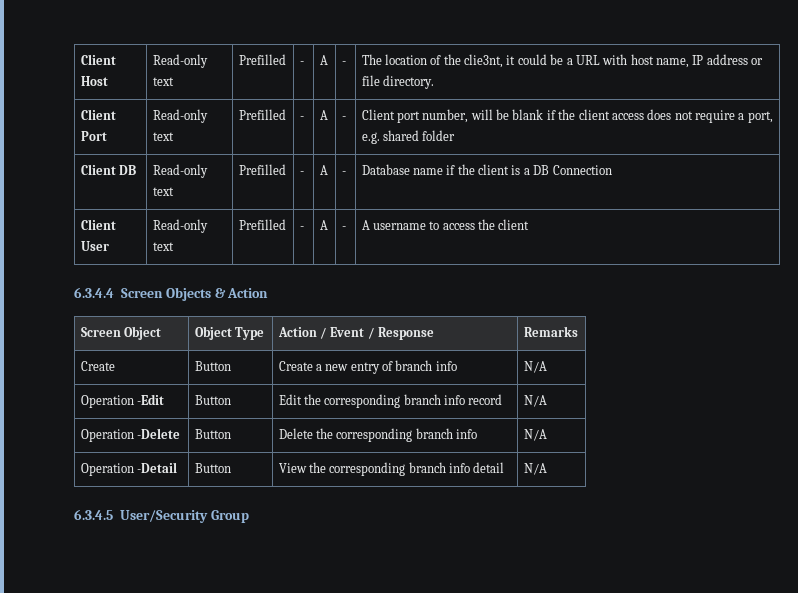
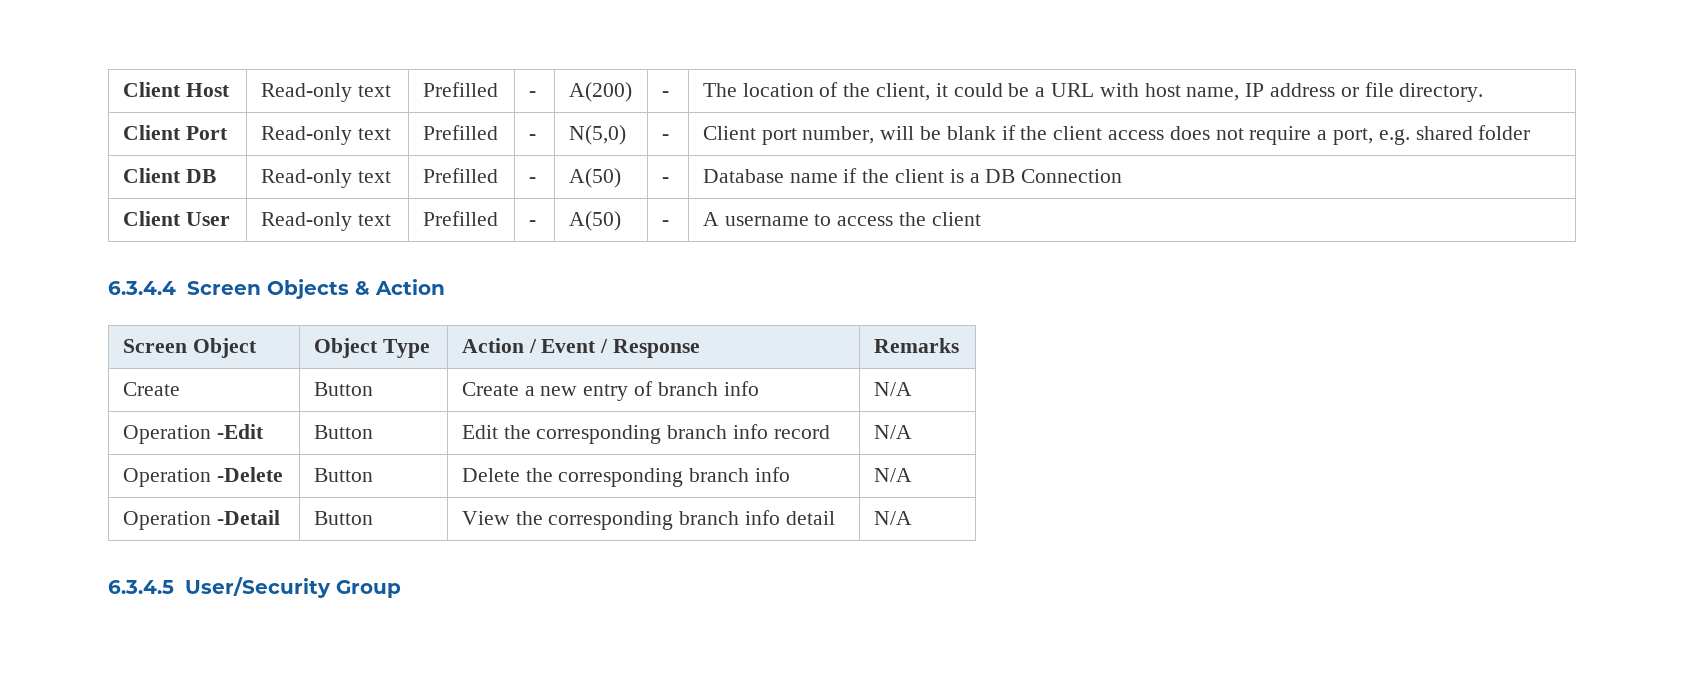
- Client Host | Read-only text | Prefilled | - | A | - | The location of the clie3nt, it could be a URL with host name, IP address or file directory.
+ Client Host | Read-only text | Prefilled | - | A(200) | - | The location of the client, it could be a URL with host name, IP address or file directory.
- Client Port | Read-only text | Prefilled | - | A | - | Client port number, will be blank if the client access does not require a port, e.g. shared folder
+ Client Port | Read-only text | Prefilled | - | N(5,0) | - | Client port number, will be blank if the client access does not require a port, e.g. shared folder
- Client DB | Read-only text | Prefilled | - | A | - | Database name if the client is a DB Connection
+ Client DB | Read-only text | Prefilled | - | A(50) | - | Database name if the client is a DB Connection
- Client User | Read-only text | Prefilled | - | A | - | A username to access the client
+ Client User | Read-only text | Prefilled | - | A(50) | - | A username to access the client

